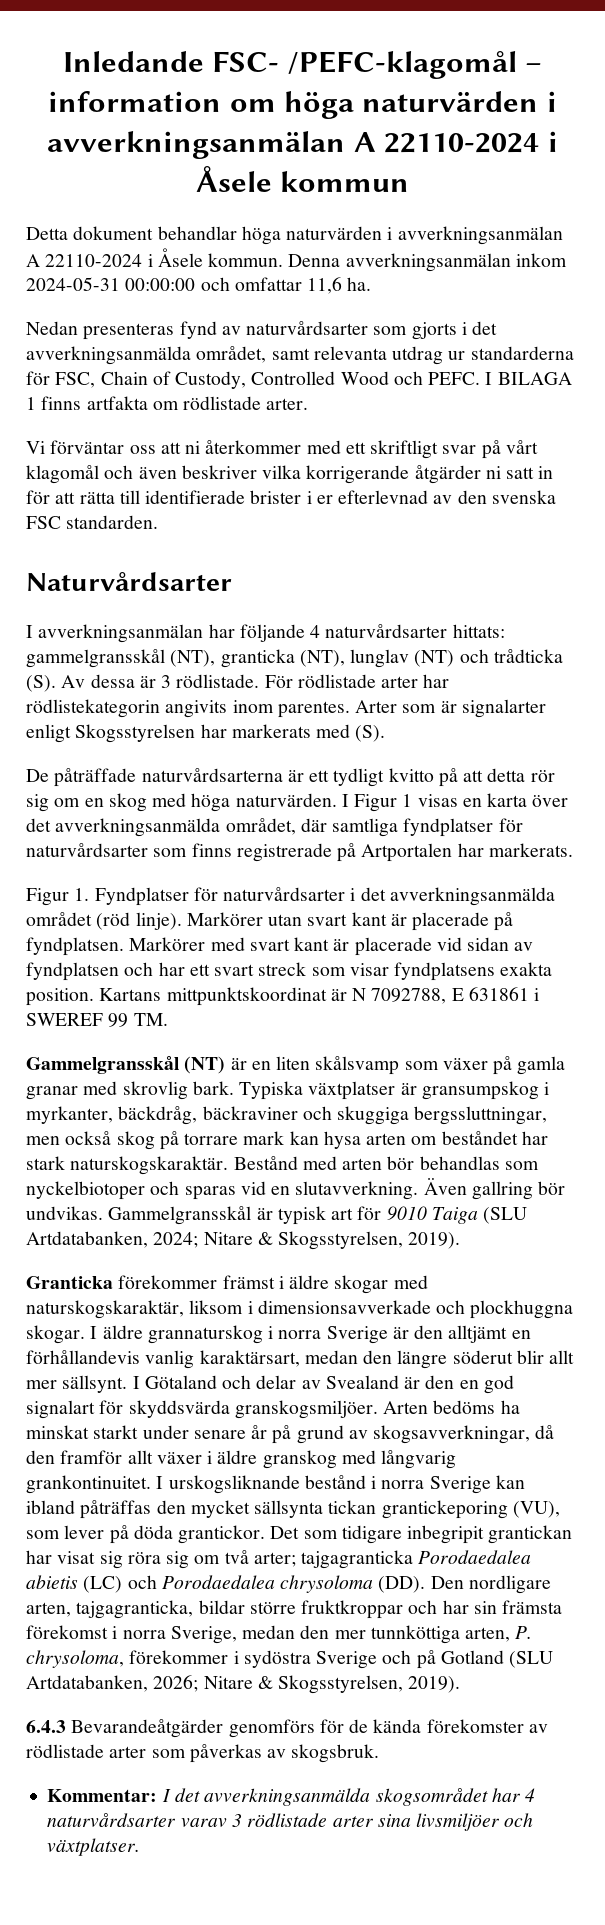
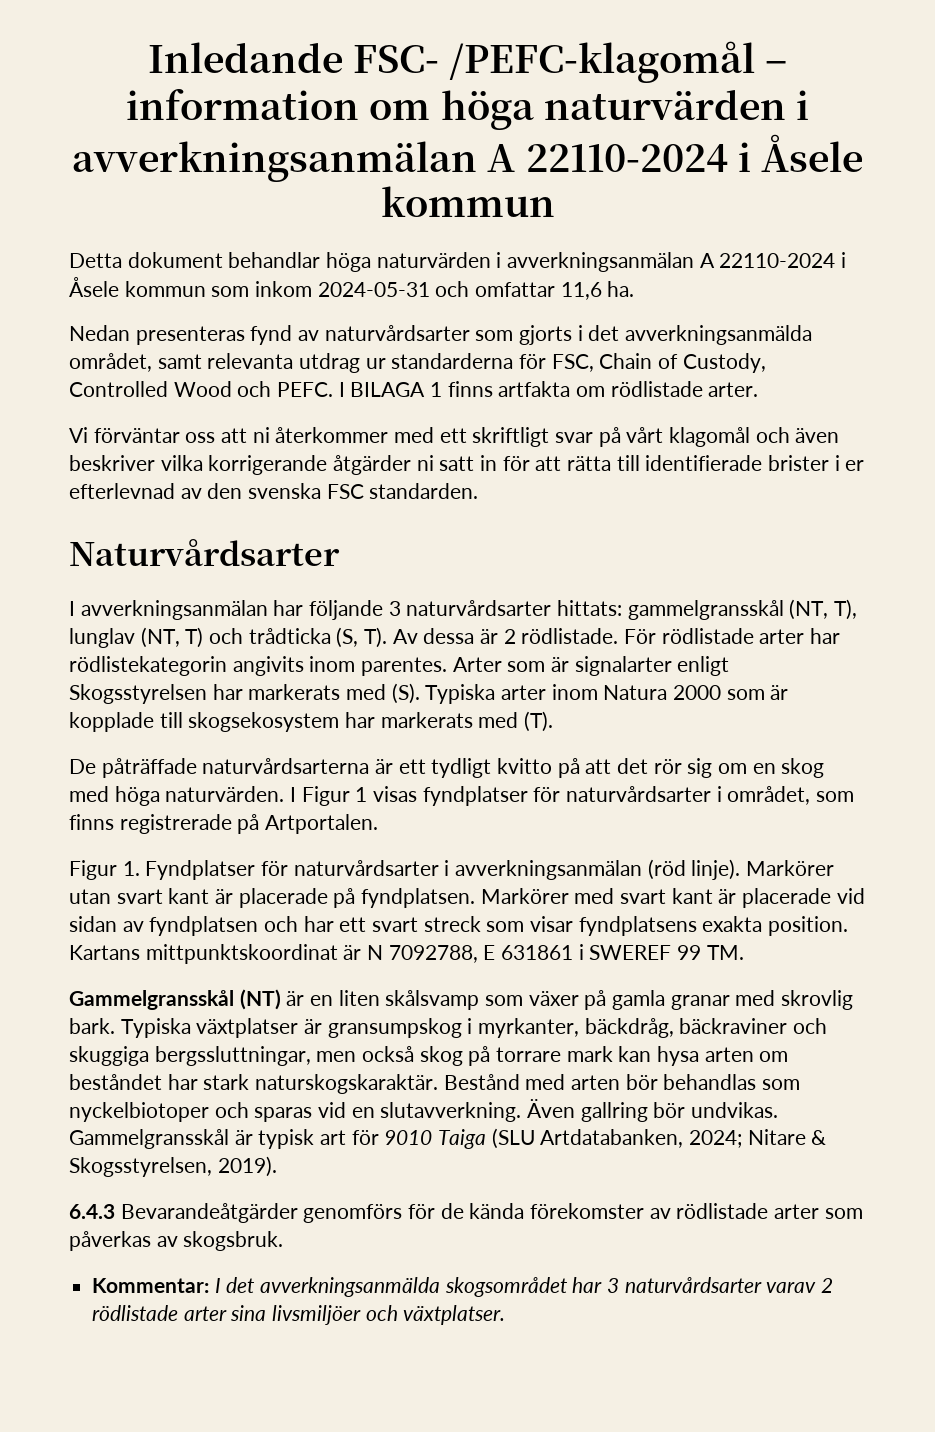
- Detta dokument behandlar höga naturvärden i avverkningsanmälan A 22110-2024 i Åsele kommun. Denna avverkningsanmälan inkom 2024-05-31 00:00:00 och omfattar 11,6 ha.
+ Detta dokument behandlar höga naturvärden i avverkningsanmälan A 22110-2024 i Åsele kommun som inkom 2024-05-31 och omfattar 11,6 ha.
- I avverkningsanmälan har följande 4 naturvårdsarter hittats: gammelgransskål (NT), granticka (NT), lunglav (NT) och trådticka (S). Av dessa är 3 rödlistade.
+ I avverkningsanmälan har följande 3 naturvårdsarter hittats: gammelgransskål (NT, T), lunglav (NT, T) och trådticka (S, T). Av dessa är 2 rödlistade.
- Arter som är signalarter enligt Skogsstyrelsen har markerats med (S).
+ Arter som är signalarter enligt Skogsstyrelsen har markerats med (S). Typiska arter inom Natura 2000 som är kopplade till skogsekosystem har markerats med (T).
- De påträffade naturvårdsarterna är ett tydligt kvitto på att detta rör sig om en skog med höga naturvärden.
+ De påträffade naturvårdsarterna är ett tydligt kvitto på att det rör sig om en skog med höga naturvärden.
- I Figur 1 visas en karta över det avverkningsanmälda området, där samtliga fyndplatser för naturvårdsarter som finns registrerade på Artportalen har markerats.
+ I Figur 1 visas fyndplatser för naturvårdsarter i området, som finns registrerade på Artportalen.
- Figur 1. Fyndplatser för naturvårdsarter i det avverkningsanmälda området (röd linje).
+ Figur 1. Fyndplatser för naturvårdsarter i avverkningsanmälan (röd linje).
- Granticka förekommer främst i äldre skogar med naturskogskaraktär, liksom i dimensionsavverkade och plockhuggna skogar. I äldre grannaturskog i norra Sverige är den alltjämt en förhållandevis vanlig karaktärsart, medan den längre söderut blir allt mer sällsynt. I Götaland och delar av Svealand är den en god signalart för skyddsvärda granskogsmiljöer. Arten bedöms ha minskat starkt under senare år på grund av skogsavverkningar, då den framför allt växer i äldre granskog med långvarig grankontinuitet. I urskogsliknande bestånd i norra Sverige kan ibland påträffas den mycket sällsynta tickan grantickeporing (VU), som lever på döda grantickor. Det som tidigare inbegripit grantickan har visat sig röra sig om två arter; tajgagranticka Porodaedalea abietis (LC) och Porodaedalea chrysoloma (DD). Den nordligare arten, tajgagranticka, bildar större fruktkroppar och har sin främsta förekomst i norra Sverige, medan den mer tunnköttiga arten, P. chrysoloma, förekommer i sydöstra Sverige och på Gotland (SLU Artdatabanken, 2026; Nitare & Skogsstyrelsen, 2019).
- Kommentar: I det avverkningsanmälda skogsområdet har 4 naturvårdsarter varav 3 rödlistade arter sina livsmiljöer och växtplatser.
+ Kommentar: I det avverkningsanmälda skogsområdet har 3 naturvårdsarter varav 2 rödlistade arter sina livsmiljöer och växtplatser.

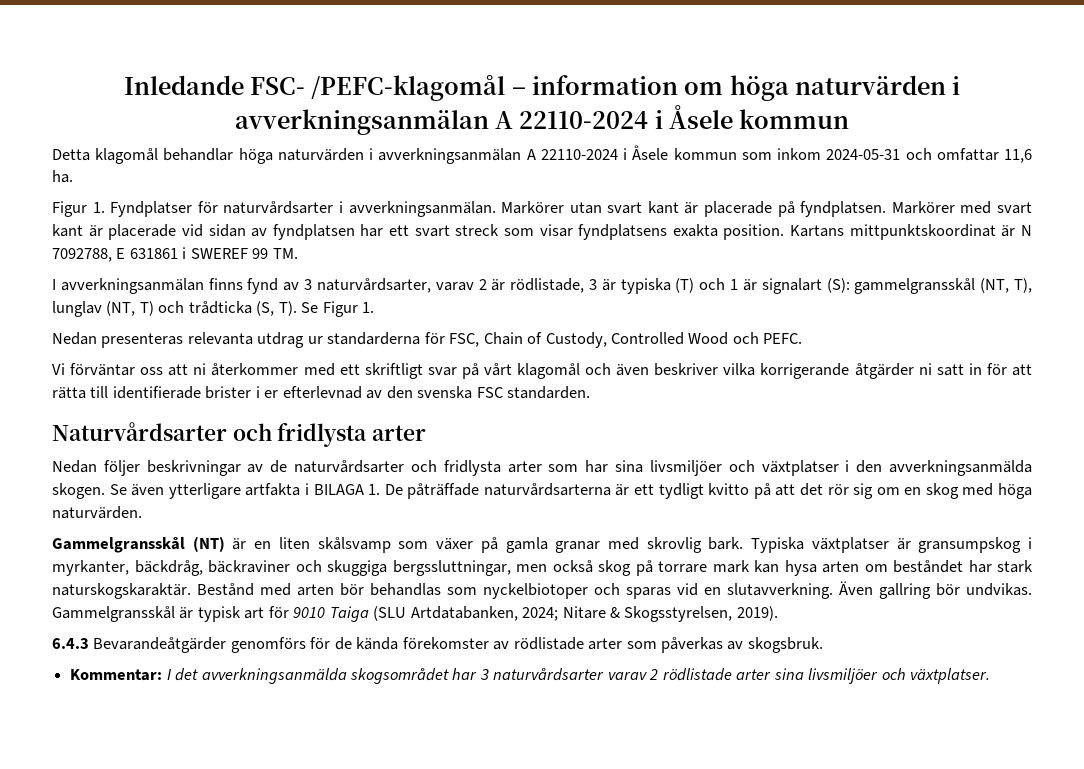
- Detta dokument behandlar höga naturvärden i avverkningsanmälan A 22110-2024 i Åsele kommun som inkom 2024-05-31 och omfattar 11,6 ha.
+ Detta klagomål behandlar höga naturvärden i avverkningsanmälan A 22110-2024 i Åsele kommun som inkom 2024-05-31 och omfattar 11,6 ha.
- Nedan presenteras fynd av naturvårdsarter som gjorts i det avverkningsanmälda området, samt relevanta utdrag ur standarderna för FSC, Chain of Custody, Controlled Wood och PEFC. I BILAGA 1 finns artfakta om rödlistade arter.
+ Figur 1. Fyndplatser för naturvårdsarter i avverkningsanmälan. Markörer utan svart kant är placerade på fyndplatsen. Markörer med svart kant är placerade vid sidan av fyndplatsen har ett svart streck som visar fyndplatsens exakta position. Kartans mittpunktskoordinat är N 7092788, E 631861 i SWEREF 99 TM.
+ I avverkningsanmälan finns fynd av 3 naturvårdsarter, varav 2 är rödlistade, 3 är typiska (T) och 1 är signalart (S): gammelgransskål (NT, T), lunglav (NT, T) och trådticka (S, T). Se Figur 1.
+ Nedan presenteras relevanta utdrag ur standarderna för FSC, Chain of Custody, Controlled Wood och PEFC.
- Naturvårdsarter
- I avverkningsanmälan har följande 3 naturvårdsarter hittats: gammelgransskål (NT, T), lunglav (NT, T) och trådticka (S, T). Av dessa är 2 rödlistade. För rödlistade arter har rödlistekategorin angivits inom parentes. Arter som är signalarter enligt Skogsstyrelsen har markerats med (S). Typiska arter inom Natura 2000 som är kopplade till skogsekosystem har markerats med (T).
- De påträffade naturvårdsarterna är ett tydligt kvitto på att det rör sig om en skog med höga naturvärden. I Figur 1 visas fyndplatser för naturvårdsarter i området, som finns registrerade på Artportalen.
- Figur 1. Fyndplatser för naturvårdsarter i avverkningsanmälan (röd linje). Markörer utan svart kant är placerade på fyndplatsen. Markörer med svart kant är placerade vid sidan av fyndplatsen och har ett svart streck som visar fyndplatsens exakta position. Kartans mittpunktskoordinat är N 7092788, E 631861 i SWEREF 99 TM.
+ Naturvårdsarter och fridlysta arter
+ Nedan följer beskrivningar av de naturvårdsarter och fridlysta arter som har sina livsmiljöer och växtplatser i den avverkningsanmälda skogen. Se även ytterligare artfakta i BILAGA 1. De påträffade naturvårdsarterna är ett tydligt kvitto på att det rör sig om en skog med höga naturvärden.

